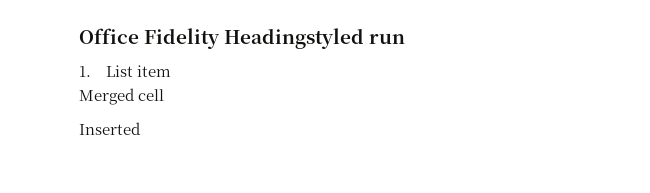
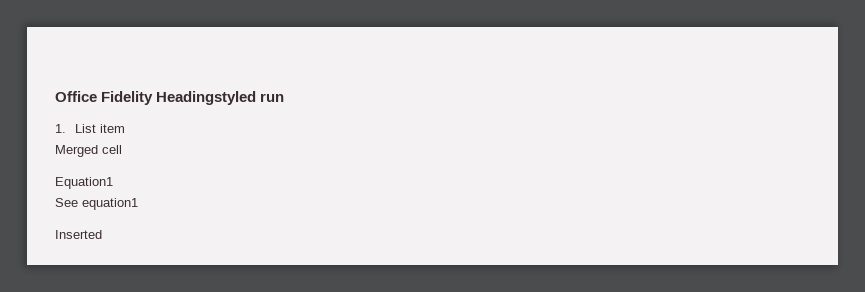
+ Equation1
+ See equation1

